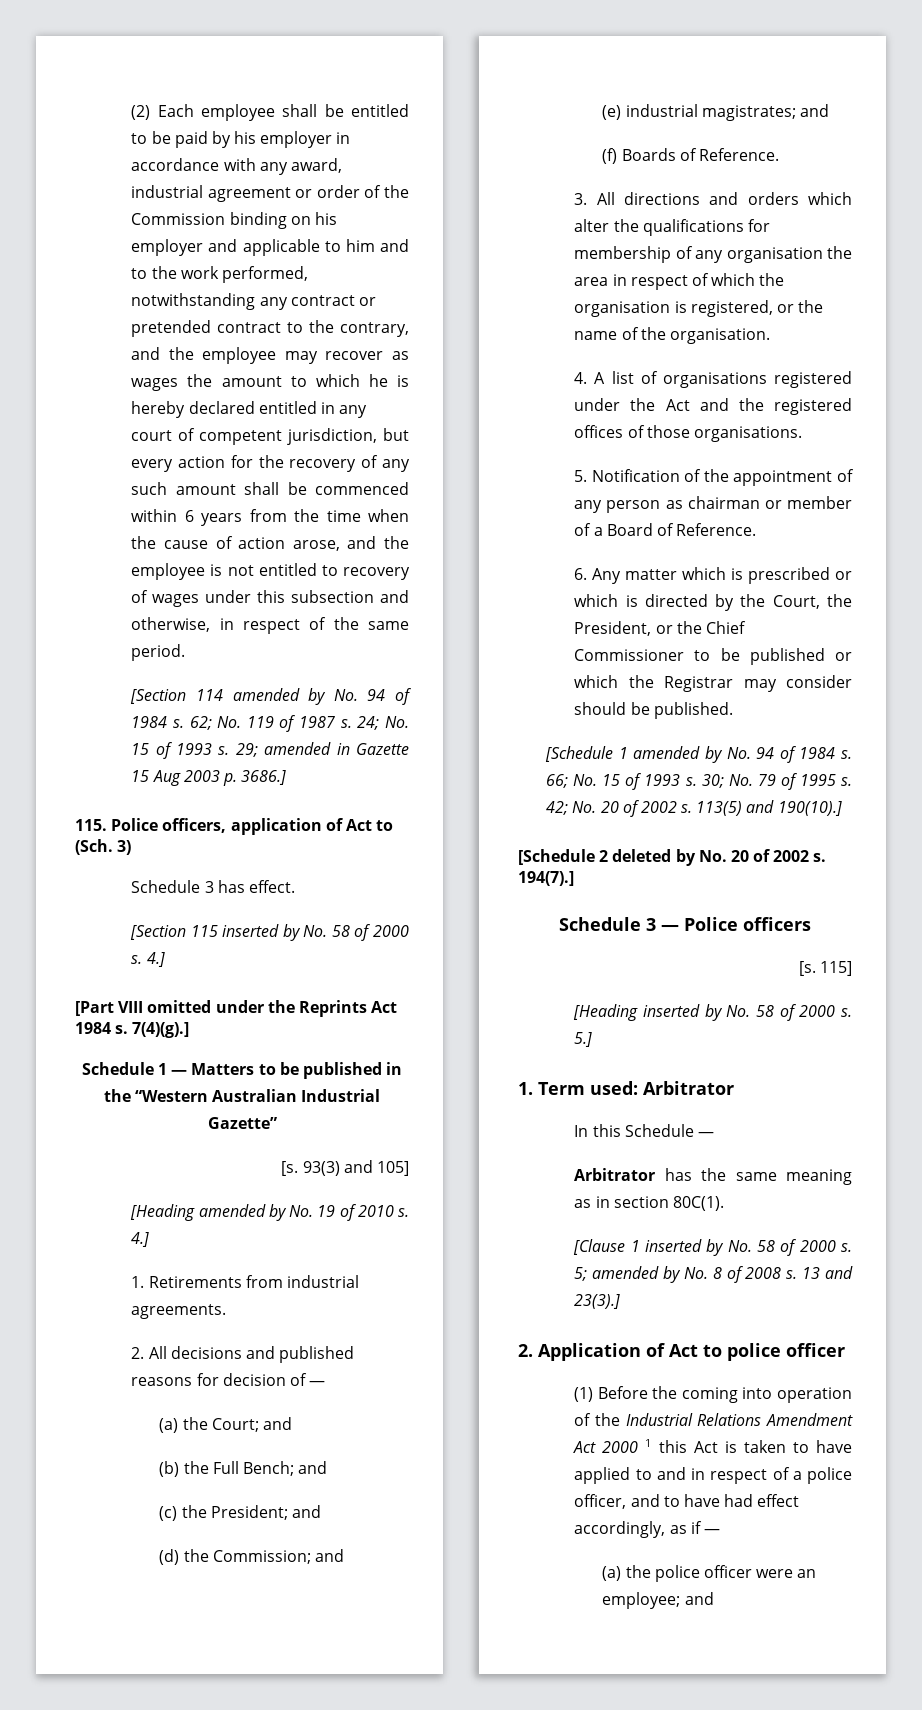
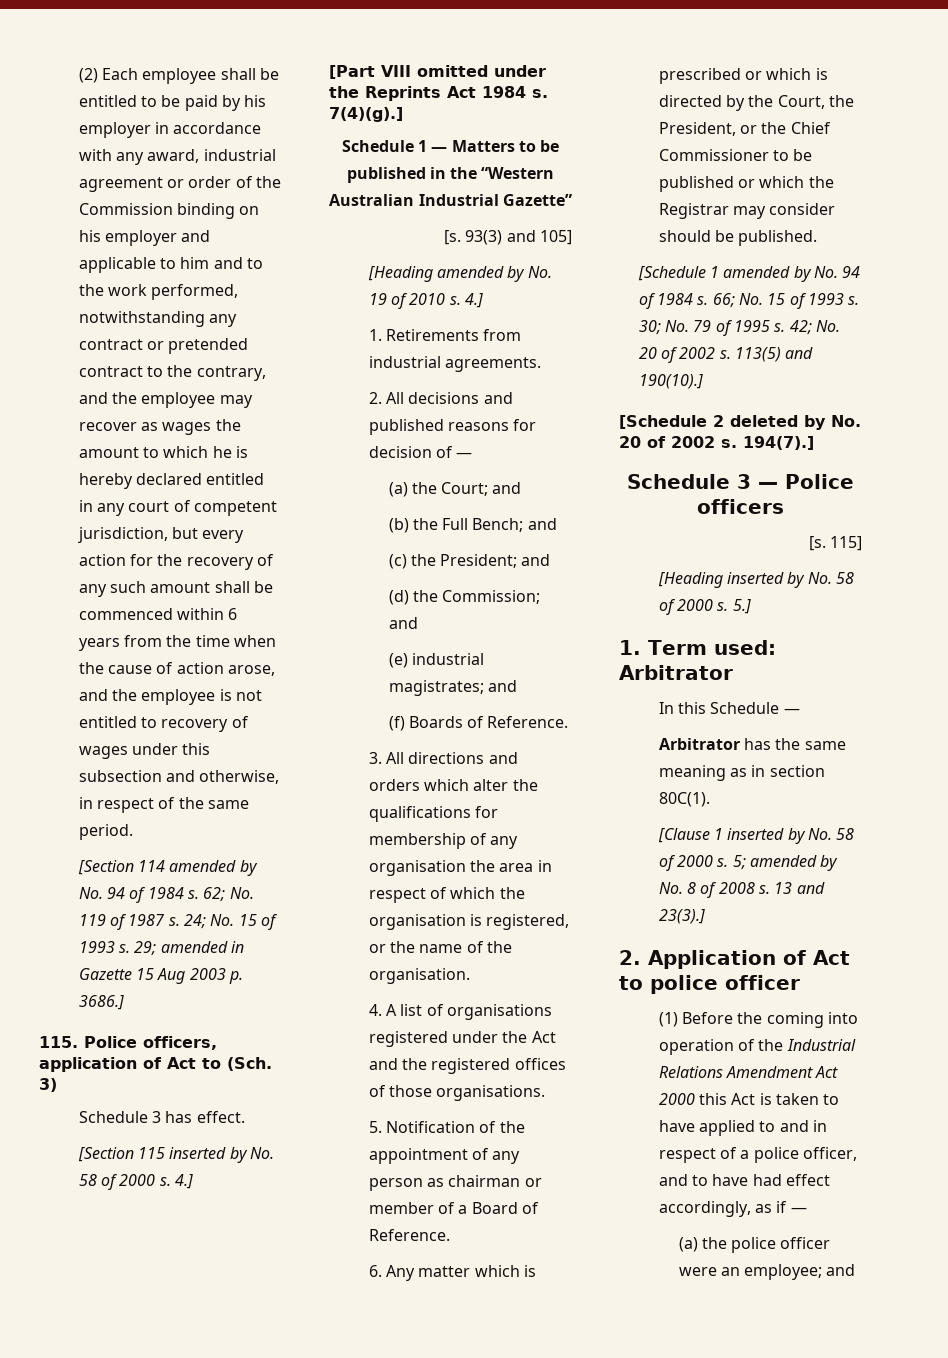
- (1) Before the coming into operation of the Industrial Relations Amendment Act 2000 1 this Act is taken to have applied to and in respect of a police officer, and to have had effect accordingly, as if —
+ (1) Before the coming into operation of the Industrial Relations Amendment Act 2000 this Act is taken to have applied to and in respect of a police officer, and to have had effect accordingly, as if —

